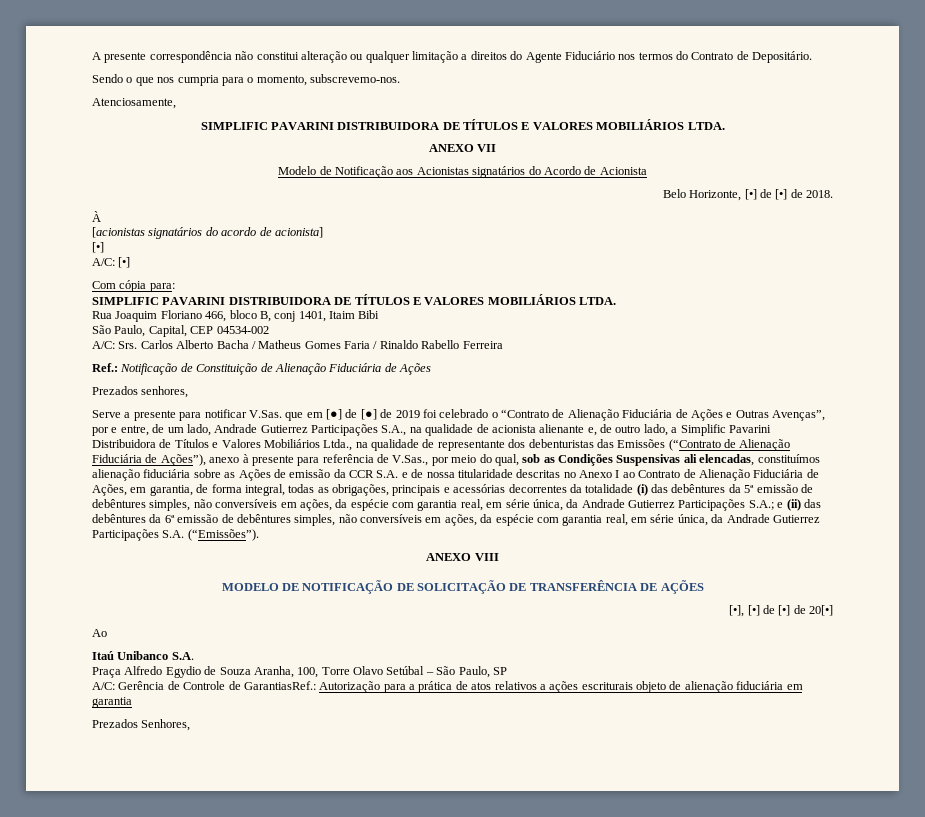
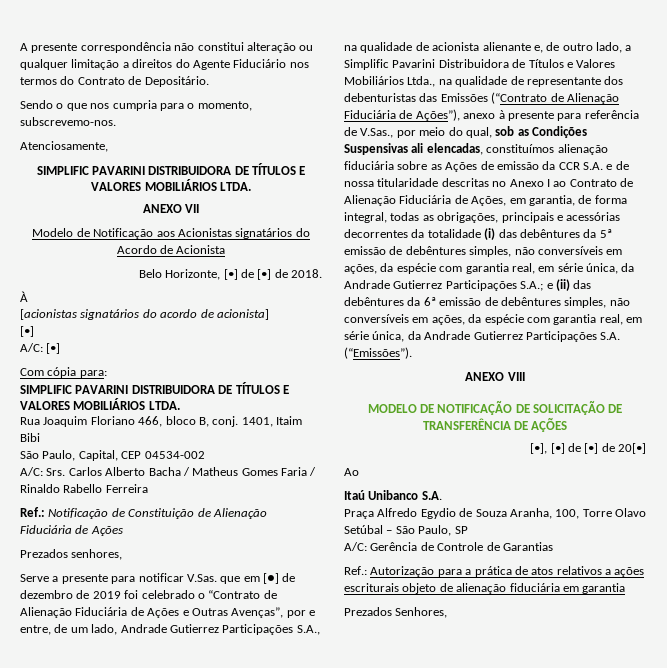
- Rua Joaquim Floriano 466, bloco B, conj 1401, Itaim Bibi
+ Rua Joaquim Floriano 466, bloco B, conj. 1401, Itaim Bibi
- Serve a presente para notificar V.Sas. que em [●] de [●] de 2019 foi celebrado o “Contrato de Alienação Fiduciária de Ações e Outras Avenças”, por e entre, de um lado, Andrade Gutierrez Participações S.A., na qualidade de acionista alienante e, de outro lado, a Simplific Pavarini Distribuidora de Títulos e Valores Mobiliários Ltda., na qualidade de representante dos debenturistas das Emissões (“Contrato de Alienação Fiduciária de Ações”), anexo à presente para referência de V.Sas., por meio do qual, sob as Condições Suspensivas ali elencadas, constituímos alienação fiduciária sobre as Ações de emissão da CCR S.A. e de nossa titularidade descritas no Anexo I ao Contrato de Alienação Fiduciária de Ações, em garantia, de forma integral, todas as obrigações, principais e acessórias decorrentes da totalidade (i) das debêntures da 5ª emissão de debêntures simples, não conversíveis em ações, da espécie com garantia real, em série única, da Andrade Gutierrez Participações S.A.;
+ Serve a presente para notificar V.Sas. que em [●] de dezembro de 2019 foi celebrado o “Contrato de Alienação Fiduciária de Ações e Outras Avenças”, por e entre, de um lado, Andrade Gutierrez Participações S.A., na qualidade de acionista alienante e, de outro lado, a Simplific Pavarini Distribuidora de Títulos e Valores Mobiliários Ltda., na qualidade de representante dos debenturistas das Emissões (“Contrato de Alienação Fiduciária de Ações”), anexo à presente para referência de V.Sas., por meio do qual, sob as Condições Suspensivas ali elencadas, constituímos alienação fiduciária sobre as Ações de emissão da CCR S.A. e de nossa titularidade descritas no Anexo I ao Contrato de Alienação Fiduciária de Ações, em garantia, de forma integral, todas as obrigações, principais e acessórias decorrentes da totalidade (i) das debêntures da 5ª emissão de debêntures simples, não conversíveis em ações, da espécie com garantia real, em série única, da Andrade Gutierrez Participações S.A.;
- A/C: Gerência de Controle de GarantiasRef.: Autorização para a prática de atos relativos a ações escriturais objeto de alienação fiduciária em garantia
+ A/C: Gerência de Controle de Garantias
+ Ref.: Autorização para a prática de atos relativos a ações escriturais objeto de alienação fiduciária em garantia

